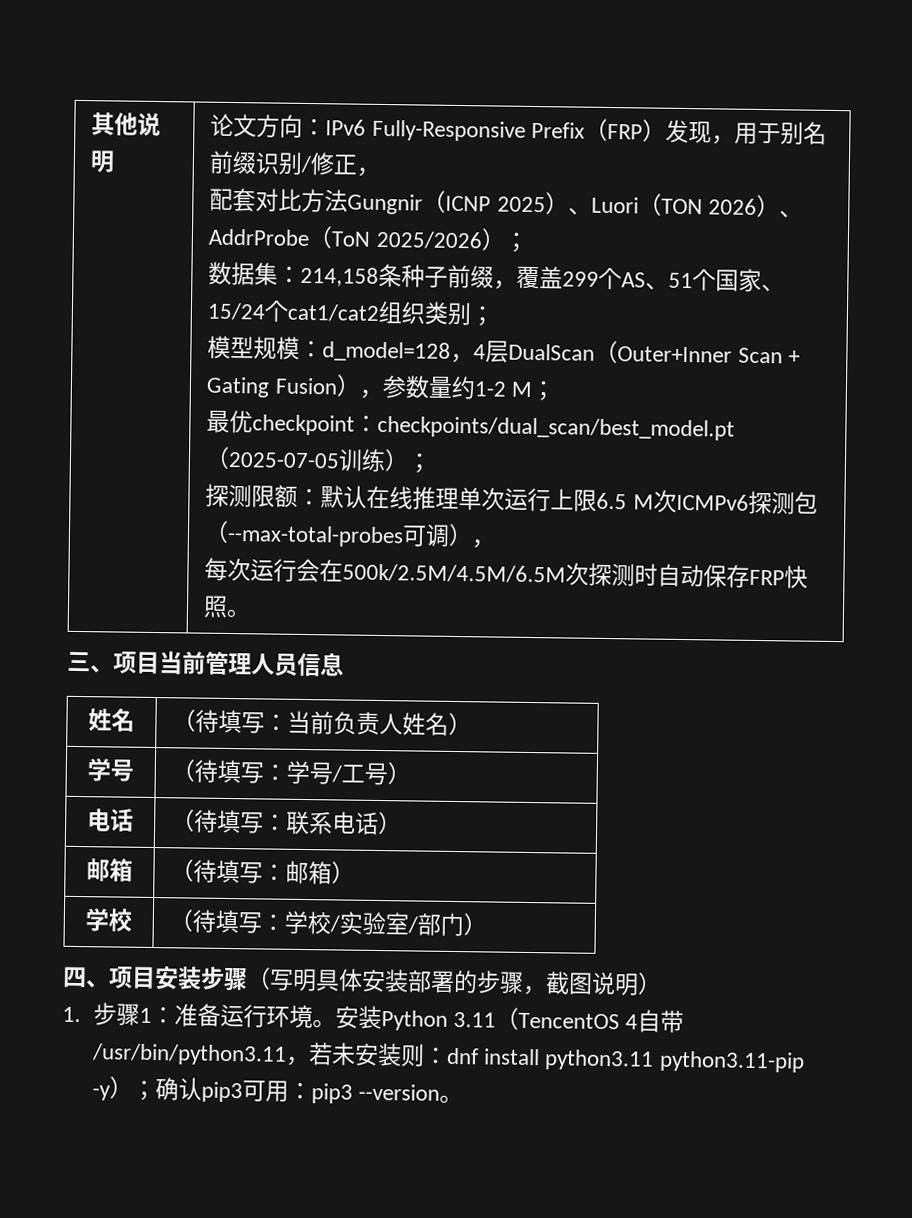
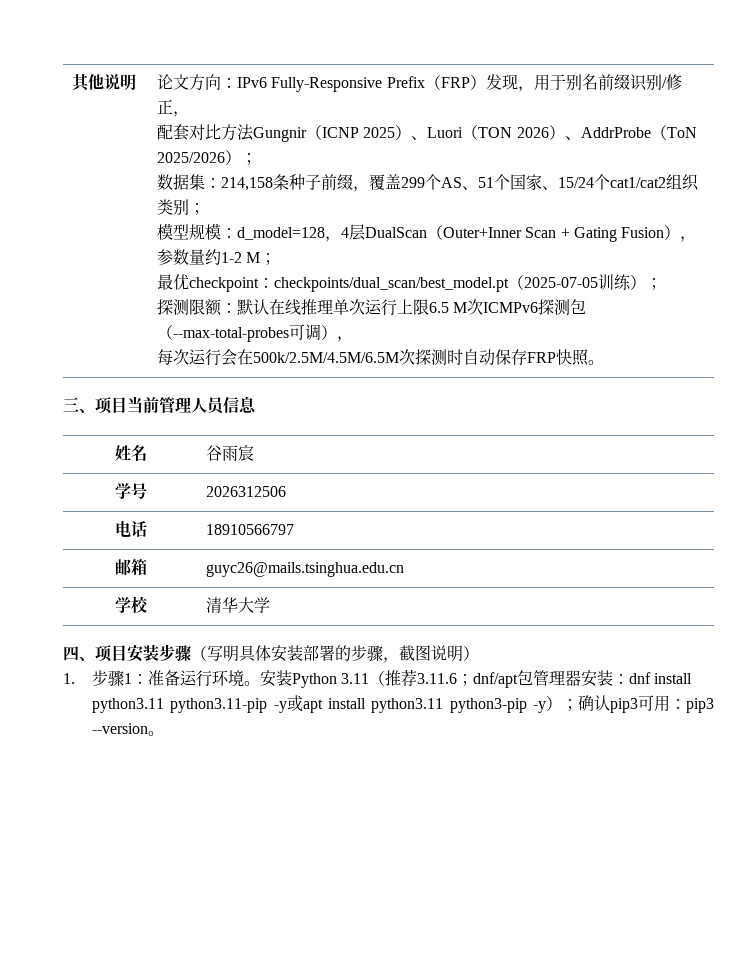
- 姓名 | （待填写：当前负责人姓名）
- 学号 | （待填写：学号/工号）
- 电话 | （待填写：联系电话）
- 邮箱 | （待填写：邮箱）
- 学校 | （待填写：学校/实验室/部门）
+ 姓名 | 谷雨宸
+ 学号 | 2026312506
+ 电话 | 18910566797
+ 邮箱 | guyc26@mails.tsinghua.edu.cn
+ 学校 | 清华大学
- 安装Python 3.11（TencentOS 4自带/usr/bin/python3.11，若未安装则：dnf install python3.11 python3.11-pip -y）；确认pip3可用：pip3 --version。
+ 安装Python 3.11（推荐3.11.6；dnf/apt包管理器安装：dnf install python3.11 python3.11-pip -y或apt install python3.11 python3-pip -y）；确认pip3可用：pip3 --version。

